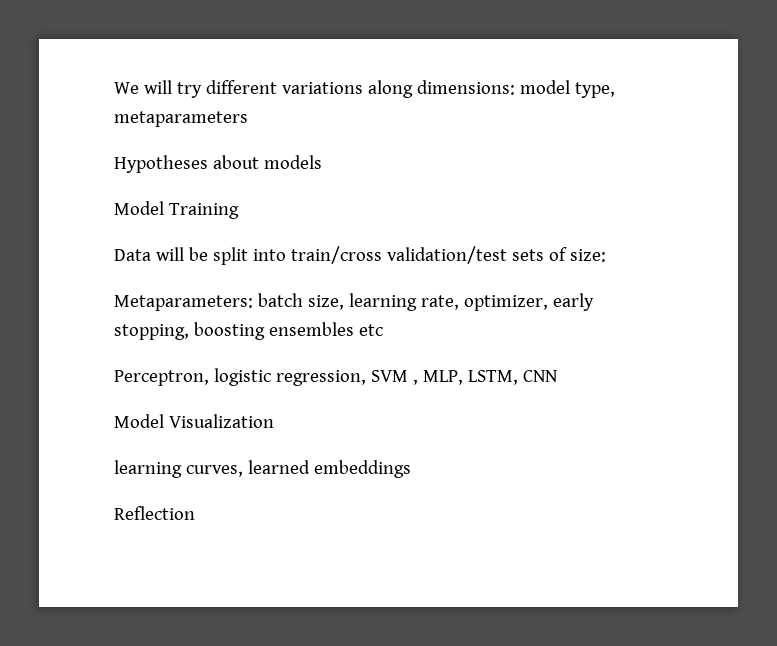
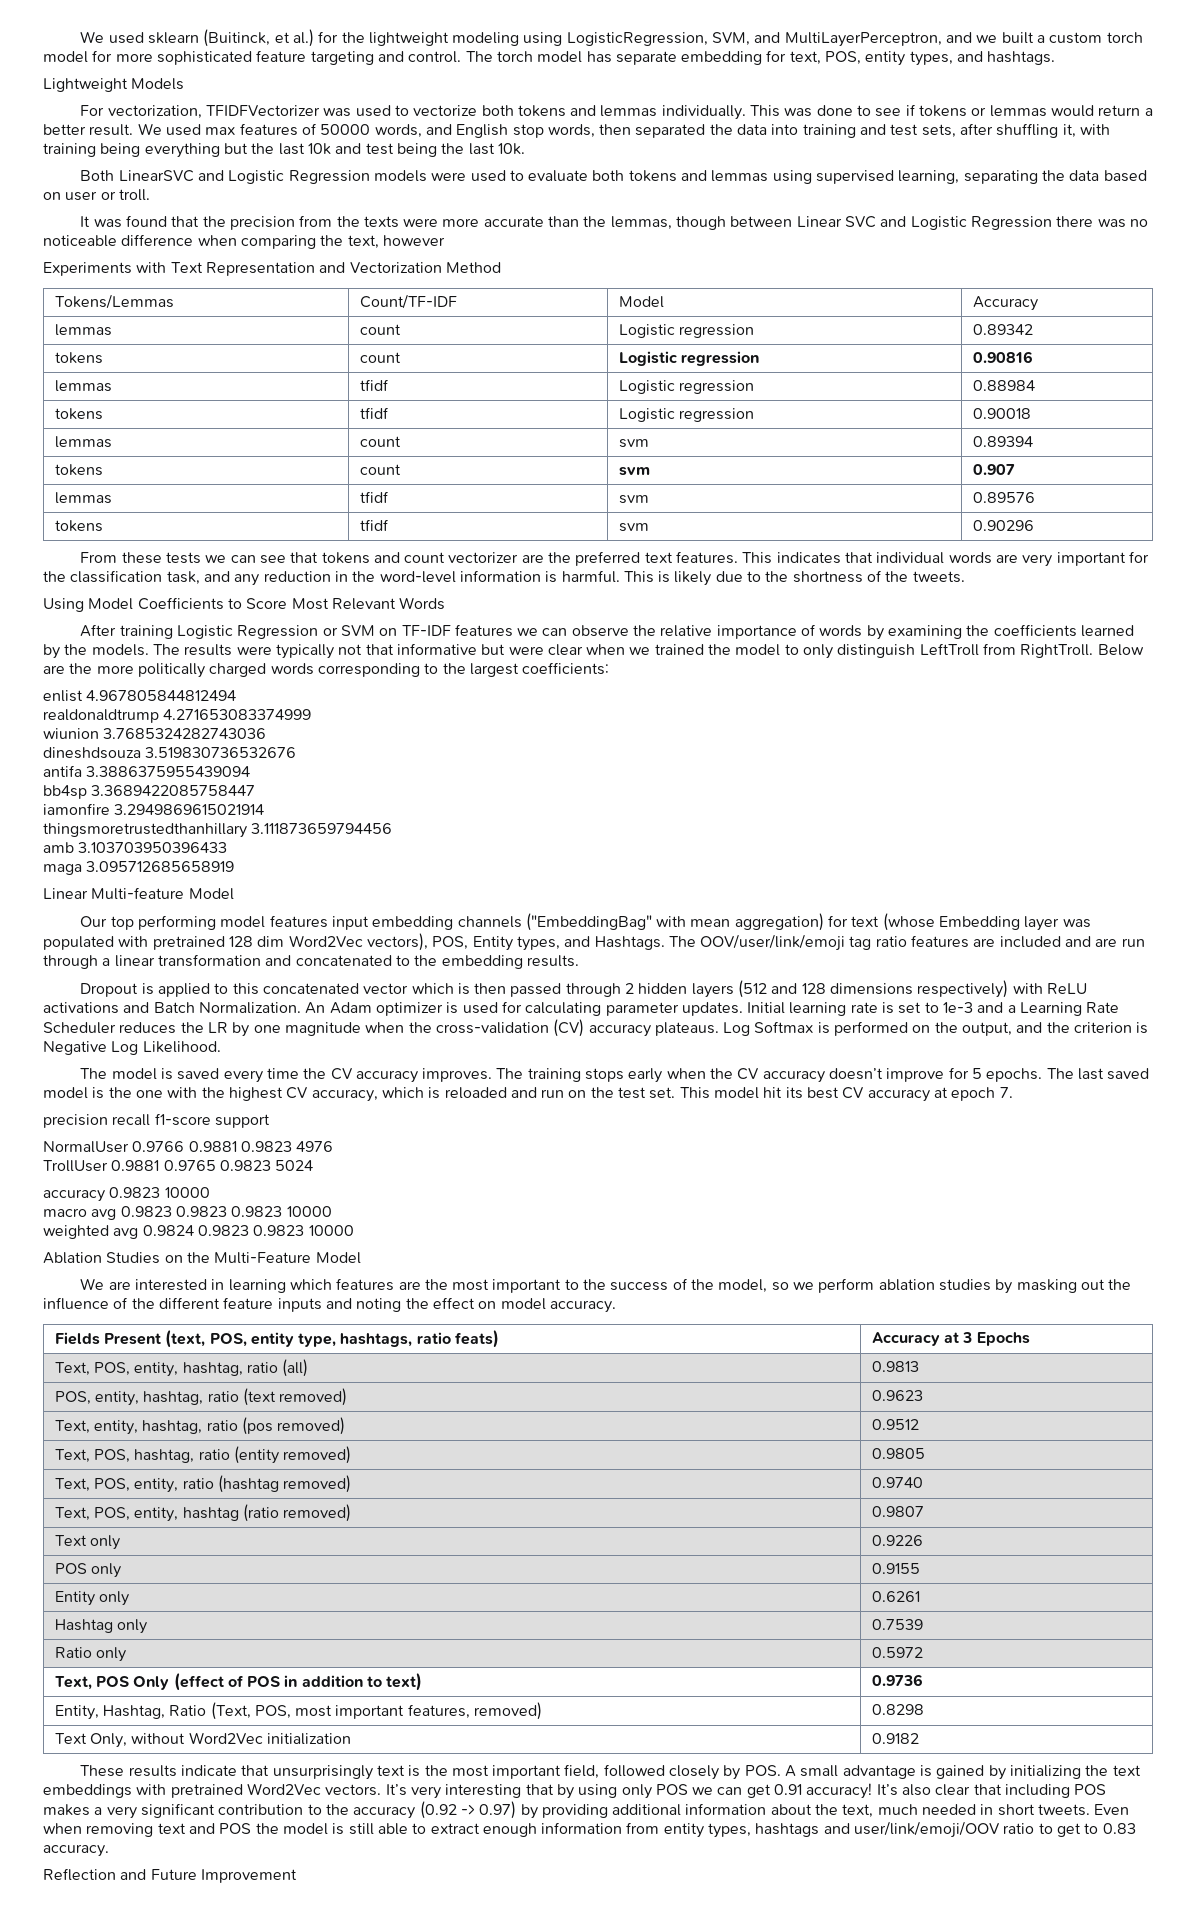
- We will try different variations along dimensions: model type, metaparameters
- Hypotheses about models
- Model Training
- Data will be split into train/cross validation/test sets of size:
- Metaparameters: batch size, learning rate, optimizer, early stopping, boosting ensembles etc
- Perceptron, logistic regression, SVM , MLP, LSTM, CNN
- Model Visualization
- learning curves, learned embeddings
- Reflection
+ We used sklearn (Buitinck, et al.) for the lightweight modeling using LogisticRegression, SVM, and MultiLayerPerceptron, and we built a custom torch model for more sophisticated feature targeting and control. The torch model has separate embedding for text, POS, entity types, and hashtags.
+ Lightweight Models
+ For vectorization, TFIDFVectorizer was used to vectorize both tokens and lemmas individually. This was done to see if tokens or lemmas would return a better result. We used max features of 50000 words, and English stop words, then separated the data into training and test sets, after shuffling it, with training being everything but the last 10k and test being the last 10k.
+ Both LinearSVC and Logistic Regression models were used to evaluate both tokens and lemmas using supervised learning, separating the data based on user or troll.
+ It was found that the precision from the texts were more accurate than the lemmas, though between Linear SVC and Logistic Regression there was no noticeable difference when comparing the text, however
+ Experiments with Text Representation and Vectorization Method
+ Tokens/Lemmas | Count/TF-IDF | Model | Accuracy
+ lemmas | count | Logistic regression | 0.89342
+ tokens | count | Logistic regression | 0.90816
+ lemmas | tfidf | Logistic regression | 0.88984
+ tokens | tfidf | Logistic regression | 0.90018
+ lemmas | count | svm | 0.89394
+ tokens | count | svm | 0.907
+ lemmas | tfidf | svm | 0.89576
+ tokens | tfidf | svm | 0.90296
+ From these tests we can see that tokens and count vectorizer are the preferred text features. This indicates that individual words are very important for the classification task, and any reduction in the word-level information is harmful. This is likely due to the shortness of the tweets.
+ Using Model Coefficients to Score Most Relevant Words
+ After training Logistic Regression or SVM on TF-IDF features we can observe the relative importance of words by examining the coefficients learned by the models. The results were typically not that informative but were clear when we trained the model to only distinguish LeftTroll from RightTroll. Below are the more politically charged words corresponding to the largest coefficients:
+ enlist 4.967805844812494
+ realdonaldtrump 4.271653083374999
+ wiunion 3.7685324282743036
+ dineshdsouza 3.519830736532676
+ antifa 3.3886375955439094
+ bb4sp 3.3689422085758447
+ iamonfire 3.2949869615021914
+ thingsmoretrustedthanhillary 3.111873659794456
+ amb 3.103703950396433
+ maga 3.095712685658919
+ Linear Multi-feature Model
+ Our top performing model features input embedding channels ("EmbeddingBag" with mean aggregation) for text (whose Embedding layer was populated with pretrained 128 dim Word2Vec vectors), POS, Entity types, and Hashtags. The OOV/user/link/emoji tag ratio features are included and are run through a linear transformation and concatenated to the embedding results.
+ Dropout is applied to this concatenated vector which is then passed through 2 hidden layers (512 and 128 dimensions respectively) with ReLU activations and Batch Normalization. An Adam optimizer is used for calculating parameter updates. Initial learning rate is set to 1e-3 and a Learning Rate Scheduler reduces the LR by one magnitude when the cross-validation (CV) accuracy plateaus. Log Softmax is performed on the output, and the criterion is Negative Log Likelihood.
+ The model is saved every time the CV accuracy improves. The training stops early when the CV accuracy doesn’t improve for 5 epochs. The last saved model is the one with the highest CV accuracy, which is reloaded and run on the test set. This model hit its best CV accuracy at epoch 7.
+ precision recall f1-score support
+ NormalUser 0.9766 0.9881 0.9823 4976
+ TrollUser 0.9881 0.9765 0.9823 5024
+ accuracy 0.9823 10000
+ macro avg 0.9823 0.9823 0.9823 10000
+ weighted avg 0.9824 0.9823 0.9823 10000
+ Ablation Studies on the Multi-Feature Model
+ We are interested in learning which features are the most important to the success of the model, so we perform ablation studies by masking out the influence of the different feature inputs and noting the effect on model accuracy.
+ Fields Present (text, POS, entity type, hashtags, ratio feats) | Accuracy at 3 Epochs
+ Text, POS, entity, hashtag, ratio (all) | 0.9813
+ POS, entity, hashtag, ratio (text removed) | 0.9623
+ Text, entity, hashtag, ratio (pos removed) | 0.9512
+ Text, POS, hashtag, ratio (entity removed) | 0.9805
+ Text, POS, entity, ratio (hashtag removed) | 0.9740
+ Text, POS, entity, hashtag (ratio removed) | 0.9807
+ Text only | 0.9226
+ POS only | 0.9155
+ Entity only | 0.6261
+ Hashtag only | 0.7539
+ Ratio only | 0.5972
+ Text, POS Only (effect of POS in addition to text) | 0.9736
+ Entity, Hashtag, Ratio (Text, POS, most important features, removed) | 0.8298
+ Text Only, without Word2Vec initialization | 0.9182
+ These results indicate that unsurprisingly text is the most important field, followed closely by POS. A small advantage is gained by initializing the text embeddings with pretrained Word2Vec vectors. It’s very interesting that by using only POS we can get 0.91 accuracy! It’s also clear that including POS makes a very significant contribution to the accuracy (0.92 -> 0.97) by providing additional information about the text, much needed in short tweets. Even when removing text and POS the model is still able to extract enough information from entity types, hashtags and user/link/emoji/OOV ratio to get to 0.83 accuracy.
+ Reflection and Future Improvement

